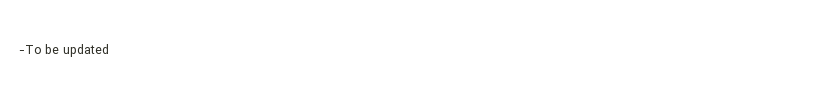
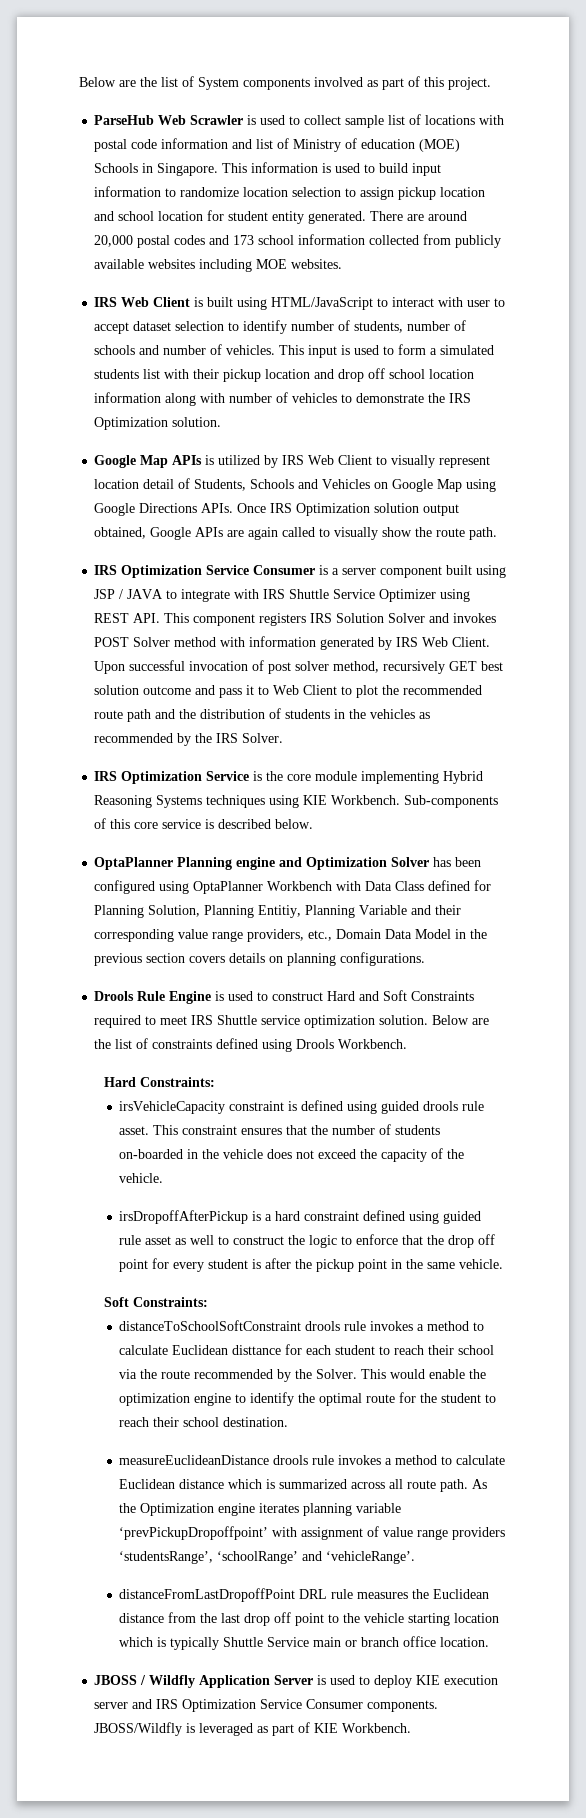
- -To be updated
+ Below are the list of System components involved as part of this project.
+ ParseHub Web Scrawler is used to collect sample list of locations with postal code information and list of Ministry of education (MOE) Schools in Singapore. This information is used to build input information to randomize location selection to assign pickup location and school location for student entity generated. There are around 20,000 postal codes and 173 school information collected from publicly available websites including MOE websites.
+ IRS Web Client is built using HTML/JavaScript to interact with user to accept dataset selection to identify number of students, number of schools and number of vehicles. This input is used to form a simulated students list with their pickup location and drop off school location information along with number of vehicles to demonstrate the IRS Optimization solution.
+ Google Map APIs is utilized by IRS Web Client to visually represent location detail of Students, Schools and Vehicles on Google Map using Google Directions APIs. Once IRS Optimization solution output obtained, Google APIs are again called to visually show the route path.
+ IRS Optimization Service Consumer is a server component built using JSP / JAVA to integrate with IRS Shuttle Service Optimizer using REST API. This component registers IRS Solution Solver and invokes POST Solver method with information generated by IRS Web Client. Upon successful invocation of post solver method, recursively GET best solution outcome and pass it to Web Client to plot the recommended route path and the distribution of students in the vehicles as recommended by the IRS Solver.
+ IRS Optimization Service is the core module implementing Hybrid Reasoning Systems techniques using KIE Workbench. Sub-components of this core service is described below.
+ OptaPlanner Planning engine and Optimization Solver has been configured using OptaPlanner Workbench with Data Class defined for Planning Solution, Planning Entitiy, Planning Variable and their corresponding value range providers, etc., Domain Data Model in the previous section covers details on planning configurations.
+ Drools Rule Engine is used to construct Hard and Soft Constraints required to meet IRS Shuttle service optimization solution. Below are the list of constraints defined using Drools Workbench.
+ Hard Constraints:
+ irsVehicleCapacity constraint is defined using guided drools rule asset. This constraint ensures that the number of students on-boarded in the vehicle does not exceed the capacity of the vehicle.
+ irsDropoffAfterPickup is a hard constraint defined using guided rule asset as well to construct the logic to enforce that the drop off point for every student is after the pickup point in the same vehicle.
+ Soft Constraints:
+ distanceToSchoolSoftConstraint drools rule invokes a method to calculate Euclidean disttance for each student to reach their school via the route recommended by the Solver. This would enable the optimization engine to identify the optimal route for the student to reach their school destination.
+ measureEuclideanDistance drools rule invokes a method to calculate Euclidean distance which is summarized across all route path. As the Optimization engine iterates planning variable ‘prevPickupDropoffpoint’ with assignment of value range providers ‘studentsRange’, ‘schoolRange’ and ‘vehicleRange’.
+ distanceFromLastDropoffPoint DRL rule measures the Euclidean distance from the last drop off point to the vehicle starting location which is typically Shuttle Service main or branch office location.
+ JBOSS / Wildfly Application Server is used to deploy KIE execution server and IRS Optimization Service Consumer components. JBOSS/Wildfly is leveraged as part of KIE Workbench.

